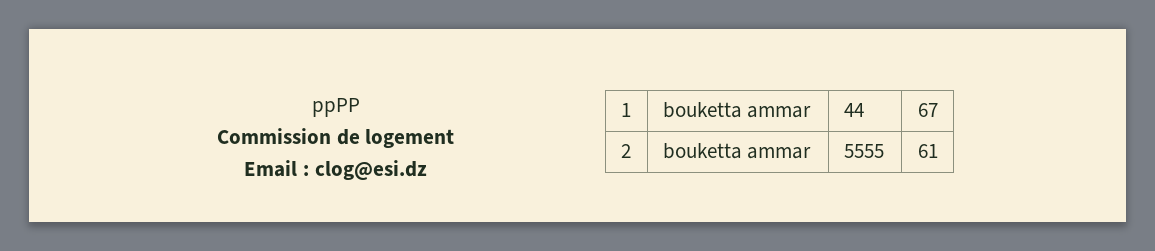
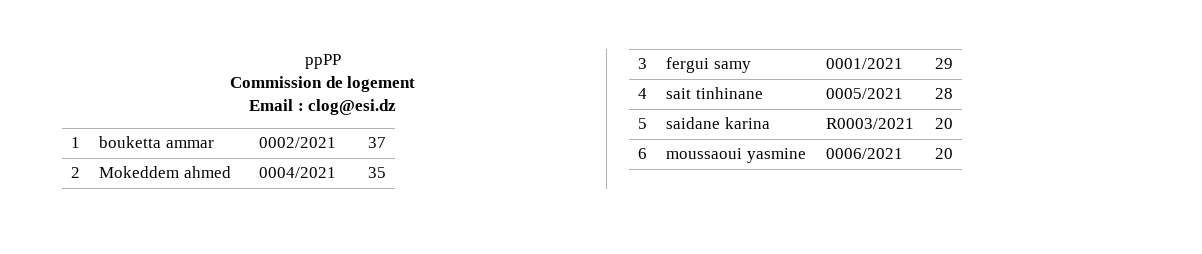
- 1 | bouketta ammar | 44 | 67
+ 1 | bouketta ammar | 0002/2021 | 37
- 2 | bouketta ammar | 5555 | 61
+ 2 | Mokeddem ahmed | 0004/2021 | 35
+ 3 | fergui samy | 0001/2021 | 29
+ 4 | sait tinhinane | 0005/2021 | 28
+ 5 | saidane karina | R0003/2021 | 20
+ 6 | moussaoui yasmine | 0006/2021 | 20

